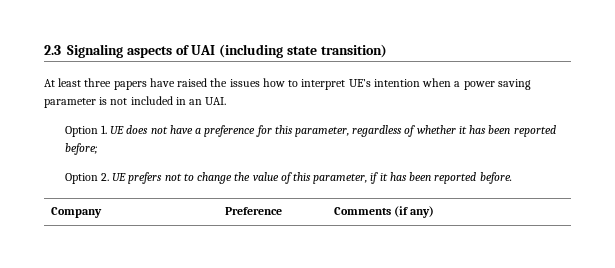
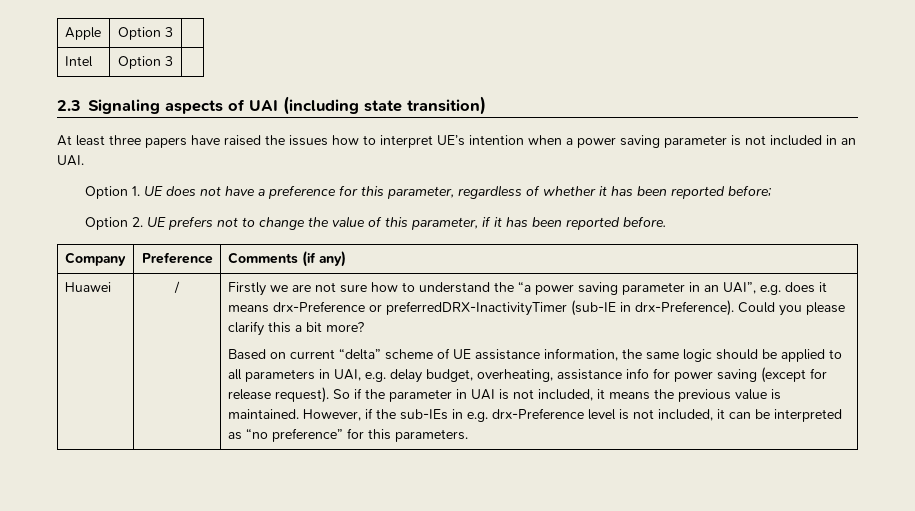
+ Apple | Option 3 |
+ Intel | Option 3 |
+ Huawei | / | Firstly we are not sure how to understand the “a power saving parameter in an UAI”, e.g. does it means drx-Preference or preferredDRX-InactivityTimer (sub-IE in drx-Preference). Could you please clarify this a bit more?
+ Based on current “delta” scheme of UE assistance information, the same logic should be applied to all parameters in UAI, e.g. delay budget, overheating, assistance info for power saving (except for release request). So if the parameter in UAI is not included, it means the previous value is maintained. However, if the sub-IEs in e.g. drx-Preference level is not included, it can be interpreted as “no preference” for this parameters.

